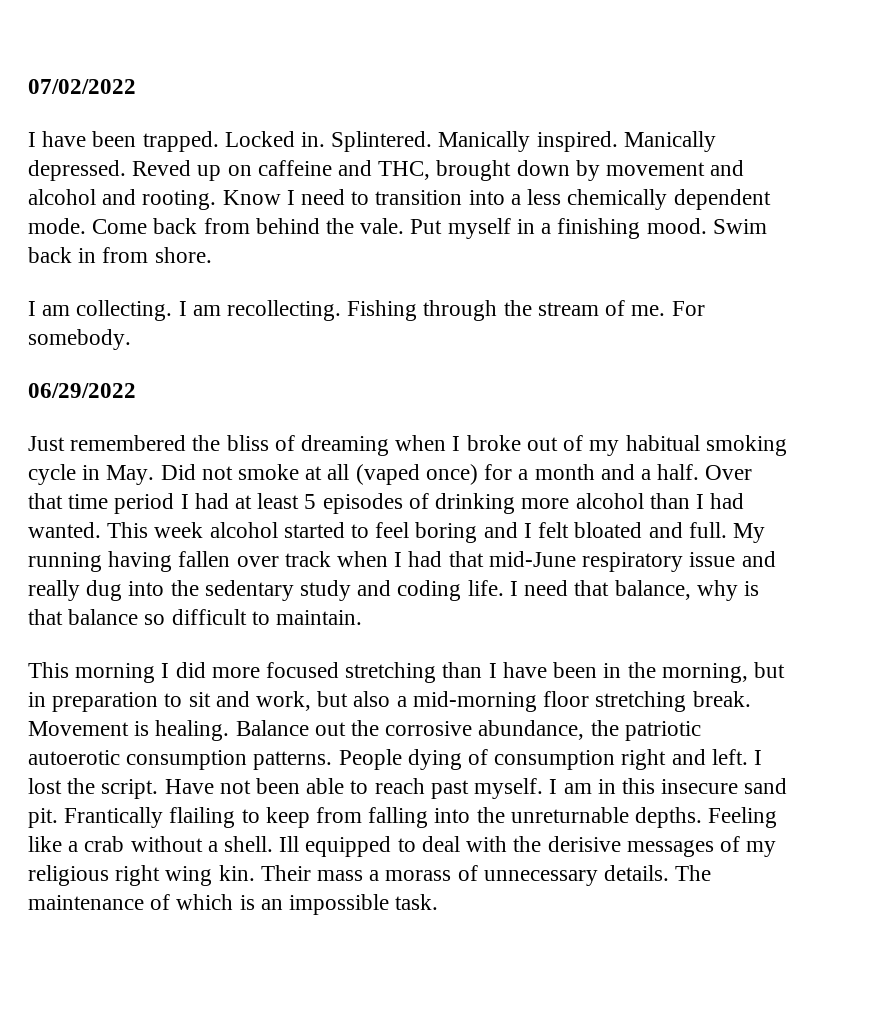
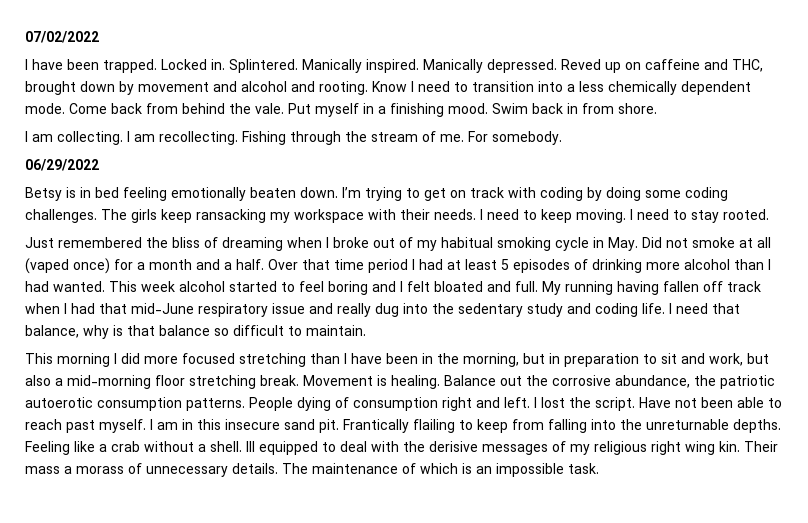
+ Betsy is in bed feeling emotionally beaten down. I’m trying to get on track with coding by doing some coding challenges. The girls keep ransacking my workspace with their needs. I need to keep moving. I need to stay rooted.
- My running having fallen over track when I had that mid-June respiratory issue and really dug into the sedentary study and coding life.
+ My running having fallen off track when I had that mid-June respiratory issue and really dug into the sedentary study and coding life.

